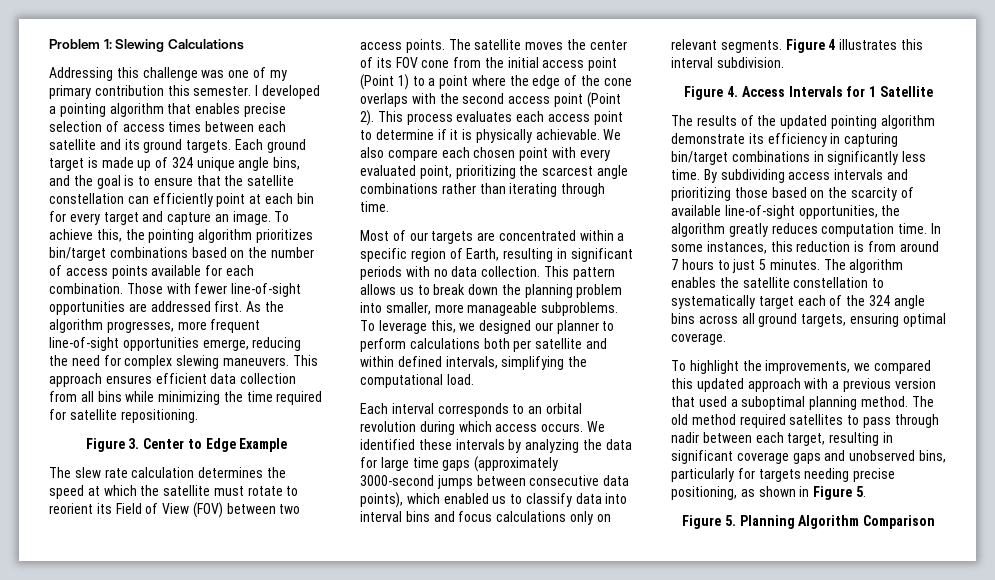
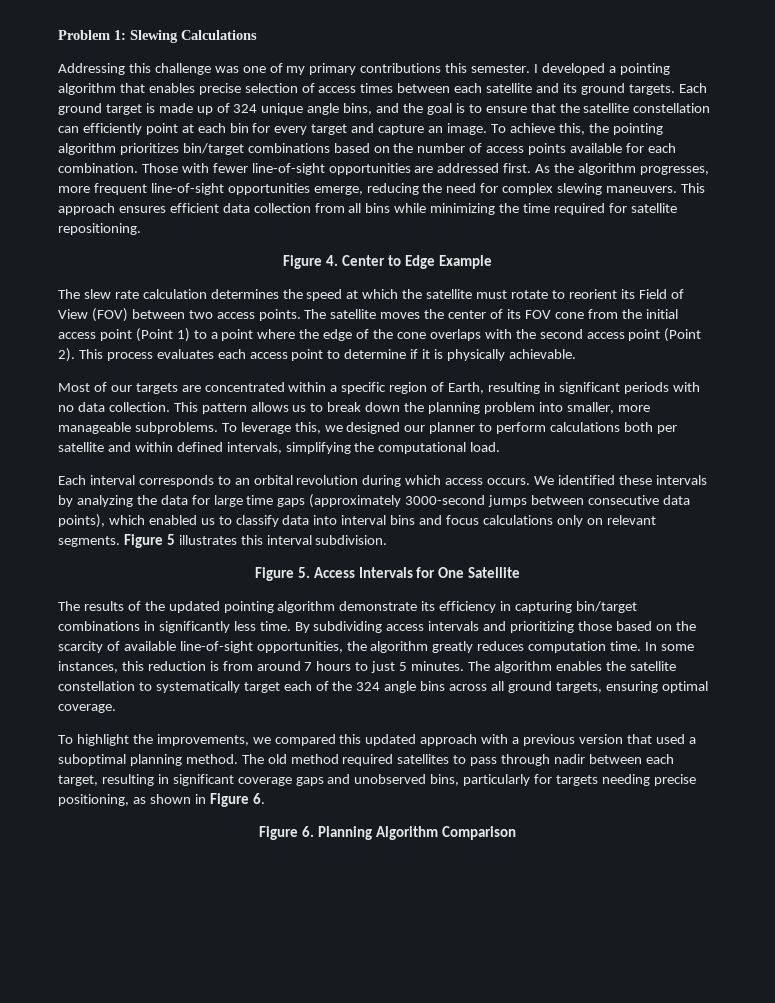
- Addressing this challenge was one of my primary contribution this semester.
+ Addressing this challenge was one of my primary contributions this semester.
- Figure 3. Center to Edge Example
+ Figure 4. Center to Edge Example
- We also compare each chosen point with every evaluated point, prioritizing the scarcest angle combinations rather than iterating through time.
- Figure 4 illustrates this interval subdivision.
+ Figure 5 illustrates this interval subdivision.
- Figure 4. Access Intervals for 1 Satellite
+ Figure 5. Access Intervals for One Satellite
- The old method required satellites to pass through nadir between each target, resulting in significant coverage gaps and unobserved bins, particularly for targets needing precise positioning, as shown in Figure 5.
- Figure 5. Planning Algorithm Comparison
+ The old method required satellites to pass through nadir between each target, resulting in significant coverage gaps and unobserved bins, particularly for targets needing precise positioning, as shown in Figure 6.
+ Figure 6. Planning Algorithm Comparison

